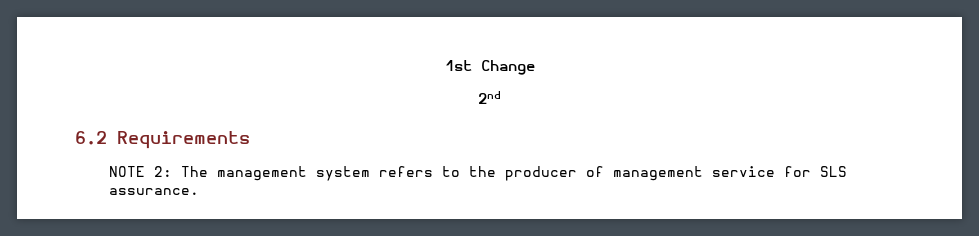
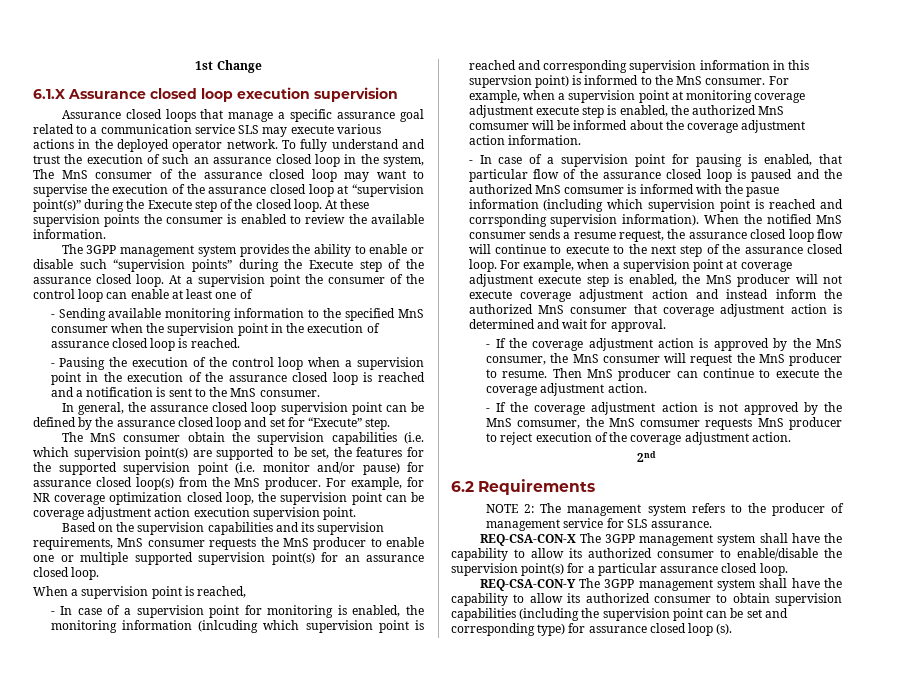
+ 6.1.X Assurance closed loop execution supervision
+ Assurance closed loops that manage a specific assurance goal related to a communication service SLS may execute various actions in the deployed operator network. To fully understand and trust the execution of such an assurance closed loop in the system, The MnS consumer of the assurance closed loop may want to supervise the execution of the assurance closed loop at “supervision point(s)” during the Execute step of the closed loop. At these supervision points the consumer is enabled to review the available information.
+ The 3GPP management system provides the ability to enable or disable such “supervision points” during the Execute step of the assurance closed loop. At a supervision point the consumer of the control loop can enable at least one of
+ - Sending available monitoring information to the specified MnS consumer when the supervision point in the execution of assurance closed loop is reached.
+ - Pausing the execution of the control loop when a supervision point in the execution of the assurance closed loop is reached and a notification is sent to the MnS consumer.
+ In general, the assurance closed loop supervision point can be defined by the assurance closed loop and set for “Execute” step.
+ The MnS consumer obtain the supervision capabilities (i.e. which supervision point(s) are supported to be set, the features for the supported supervision point (i.e. monitor and/or pause) for assurance closed loop(s) from the MnS producer. For example, for NR coverage optimization closed loop, the supervision point can be coverage adjustment action execution supervision point.
+ Based on the supervision capabilities and its supervision requirements, MnS consumer requests the MnS producer to enable one or multiple supported supervision point(s) for an assurance closed loop.
+ When a supervision point is reached,
+ - In case of a supervision point for monitoring is enabled, the monitoring information (inlcuding which supervision point is reached and corresponding supervision information in this supervsion point) is informed to the MnS consumer. For example, when a supervision point at monitoring coverage adjustment execute step is enabled, the authorized MnS comsumer will be informed about the coverage adjustment action information.
+ - In case of a supervision point for pausing is enabled, that particular flow of the assurance closed loop is paused and the authorized MnS comsumer is informed with the pasue information (including which supervision point is reached and corrsponding supervision information). When the notified MnS consumer sends a resume request, the assurance closed loop flow will continue to execute to the next step of the assurance closed loop. For example, when a supervision point at coverage adjustment execute step is enabled, the MnS producer will not execute coverage adjustment action and instead inform the authorized MnS consumer that coverage adjustment action is determined and wait for approval.
+ - If the coverage adjustment action is approved by the MnS consumer, the MnS consumer will request the MnS producer to resume. Then MnS producer can continue to execute the coverage adjustment action.
+ - If the coverage adjustment action is not approved by the MnS comsumer, the MnS comsumer requests MnS producer to reject execution of the coverage adjustment action.
+ REQ-CSA-CON-X The 3GPP management system shall have the capability to allow its authorized consumer to enable/disable the supervision point(s) for a particular assurance closed loop.
+ REQ-CSA-CON-Y The 3GPP management system shall have the capability to allow its authorized consumer to obtain supervision capabilities (including the supervision point can be set and corresponding type) for assurance closed loop (s).

